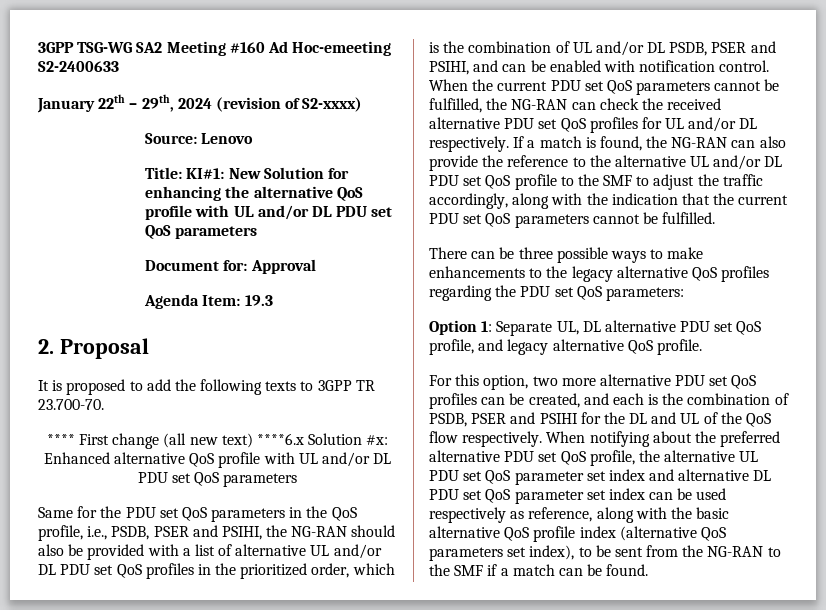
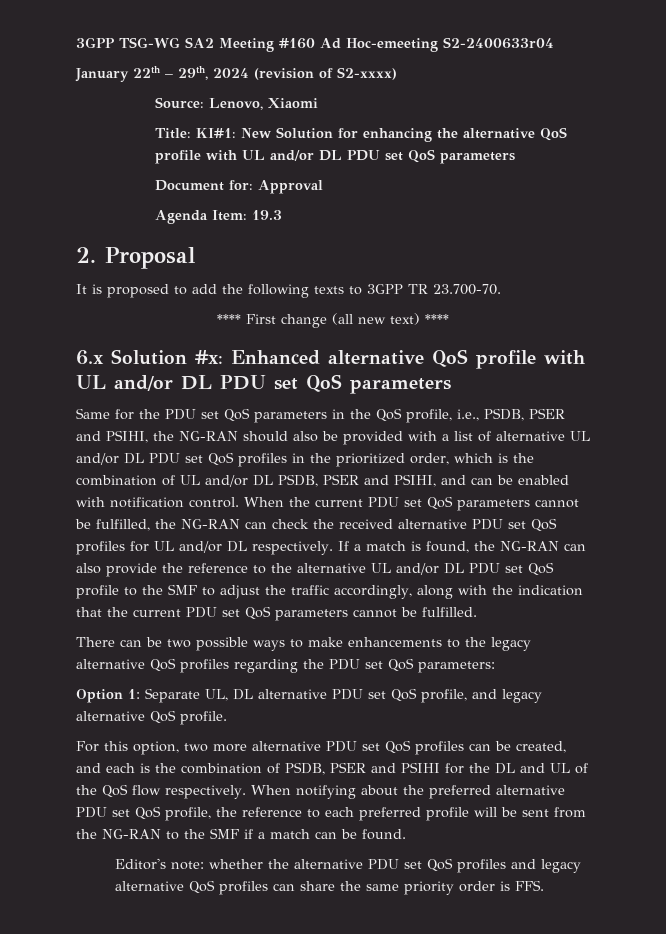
- 3GPP TSG-WG SA2 Meeting #160 Ad Hoc-emeeting S2-2400633
+ 3GPP TSG-WG SA2 Meeting #160 Ad Hoc-emeeting S2-2400633r04
- Source: Lenovo
+ Source: Lenovo, Xiaomi
- **** First change (all new text) ****6.x Solution #x: Enhanced alternative QoS profile with UL and/or DL PDU set QoS parameters
+ **** First change (all new text) ****
+ 6.x Solution #x: Enhanced alternative QoS profile with UL and/or DL PDU set QoS parameters
- There can be three possible ways to make enhancements to the legacy alternative QoS profiles regarding the PDU set QoS parameters:
+ There can be two possible ways to make enhancements to the legacy alternative QoS profiles regarding the PDU set QoS parameters:
- When notifying about the preferred alternative PDU set QoS profile, the alternative UL PDU set QoS parameter set index and alternative DL PDU set QoS parameter set index can be used respectively as reference, along with the basic alternative QoS profile index (alternative QoS parameters set index), to be sent from the NG-RAN to the SMF if a match can be found.
+ When notifying about the preferred alternative PDU set QoS profile, the reference to each preferred profile will be sent from the NG-RAN to the SMF if a match can be found.
+ Editor's note: whether the alternative PDU set QoS profiles and legacy alternative QoS profiles can share the same priority order is FFS.

